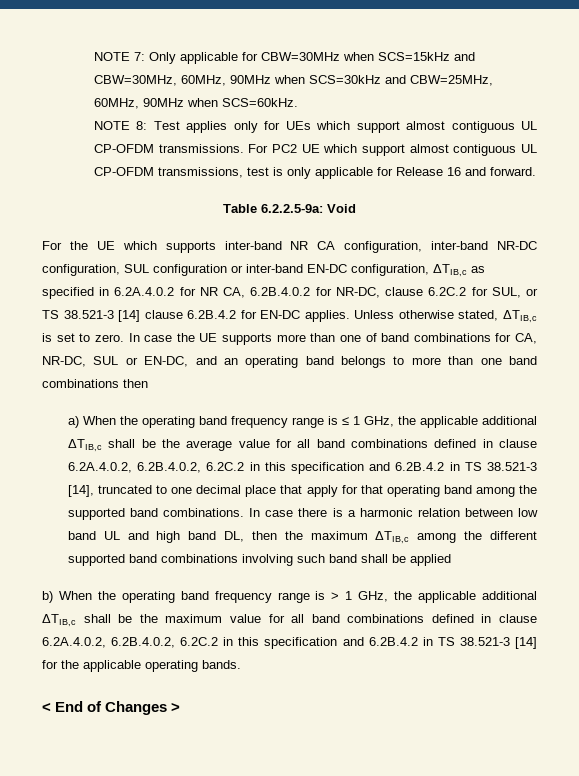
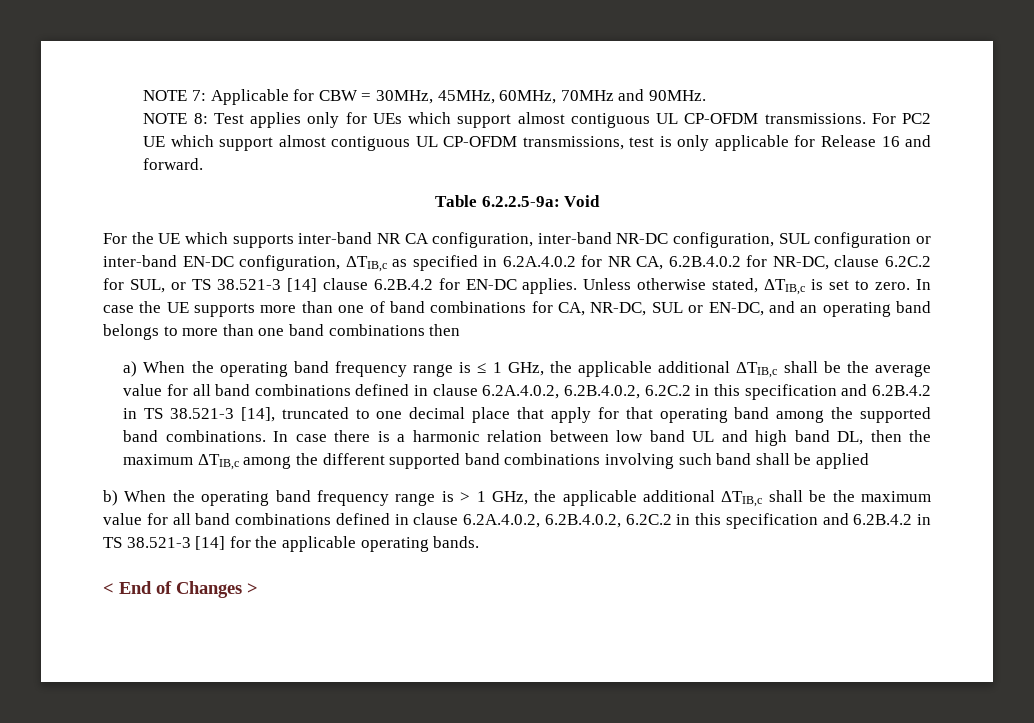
- NOTE 7: Only applicable for CBW=30MHz when SCS=15kHz and CBW=30MHz, 60MHz, 90MHz when SCS=30kHz and CBW=25MHz, 60MHz, 90MHz when SCS=60kHz.
+ NOTE 7: Applicable for CBW = 30MHz, 45MHz, 60MHz, 70MHz and 90MHz.

